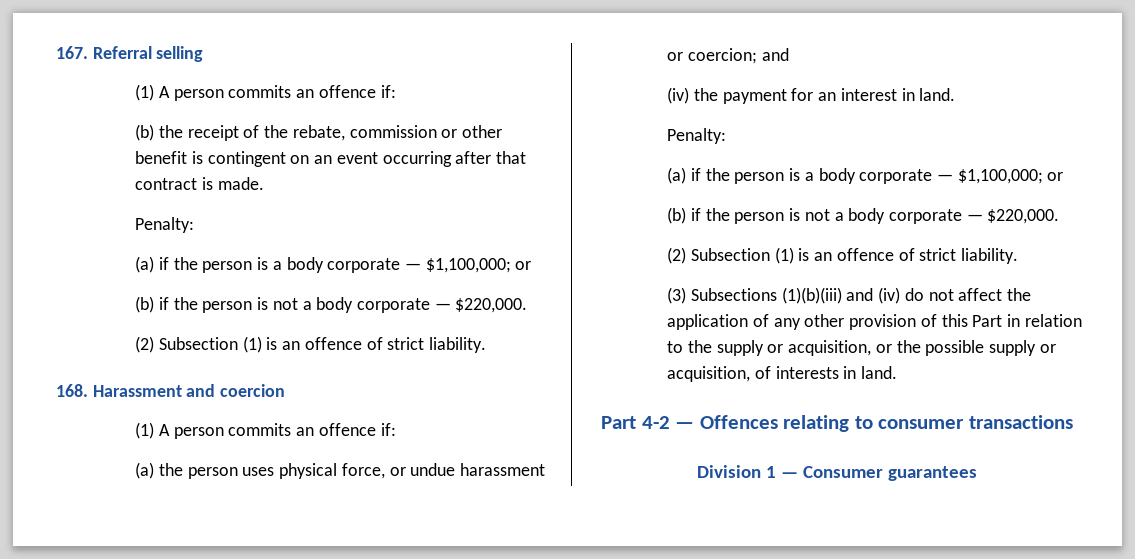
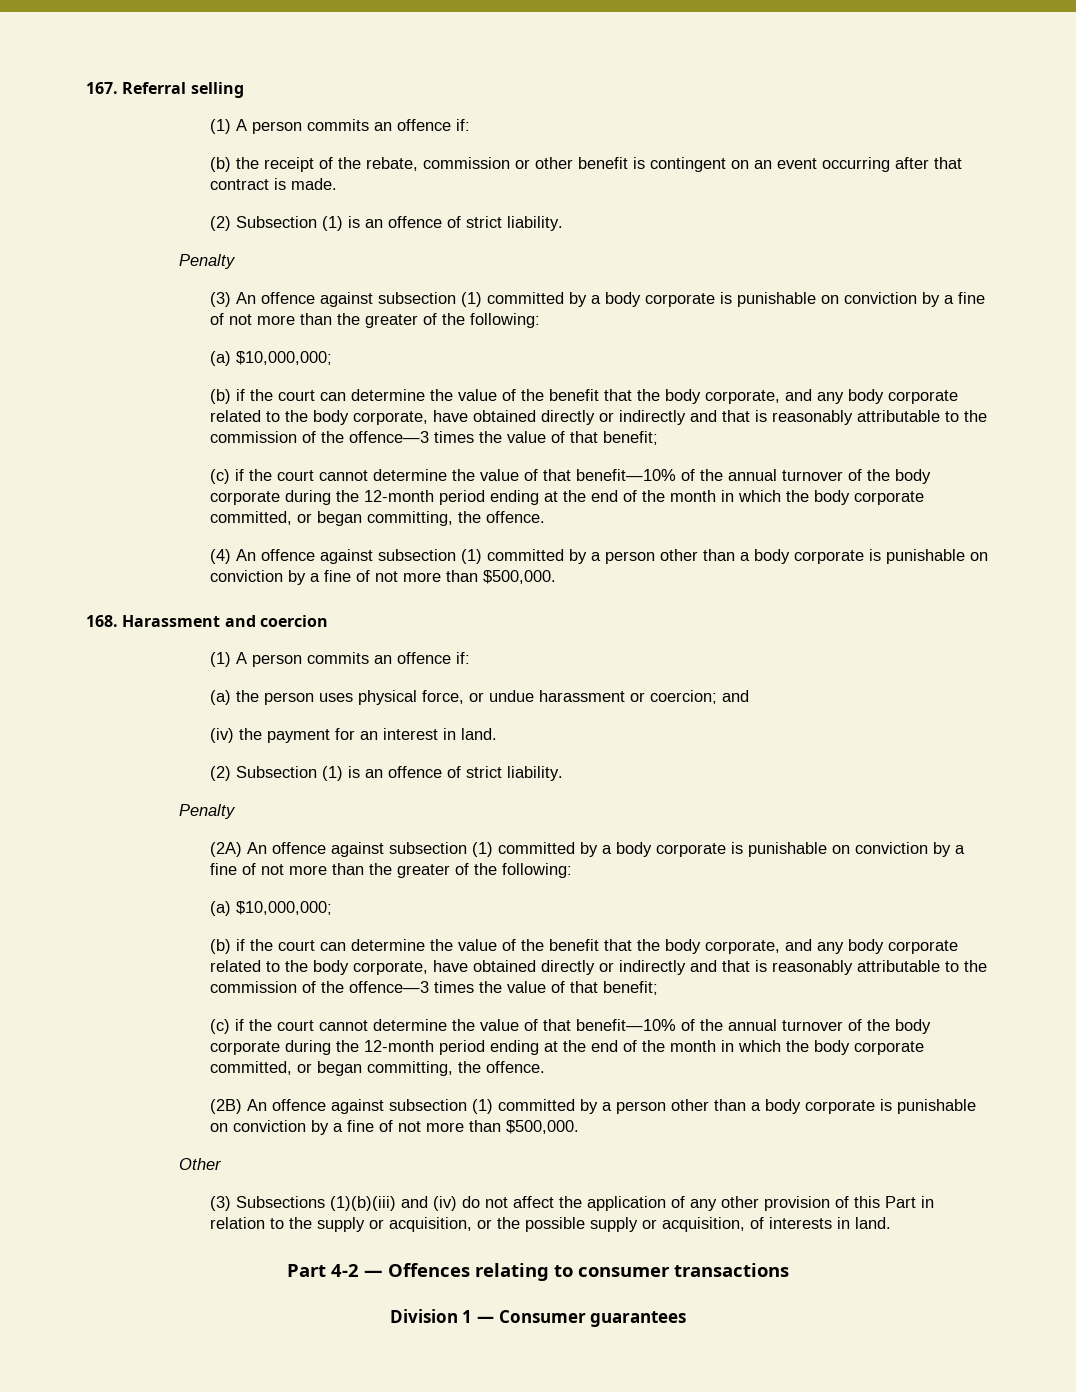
  (b) the receipt of the rebate, commission or other benefit is contingent on an event occurring after that contract is made.
- Penalty:
- (a) if the person is a body corporate — $1,100,000; or
- (b) if the person is not a body corporate — $220,000.
  (2) Subsection (1) is an offence of strict liability.
+ Penalty
+ (3) An offence against subsection (1) committed by a body corporate is punishable on conviction by a fine of not more than the greater of the following:
+ (a) $10,000,000;
+ (b) if the court can determine the value of the benefit that the body corporate, and any body corporate related to the body corporate, have obtained directly or indirectly and that is reasonably attributable to the commission of the offence—3 times the value of that benefit;
+ (c) if the court cannot determine the value of that benefit—10% of the annual turnover of the body corporate during the 12-month period ending at the end of the month in which the body corporate committed, or began committing, the offence.
+ (4) An offence against subsection (1) committed by a person other than a body corporate is punishable on conviction by a fine of not more than $500,000.
  (iv) the payment for an interest in land.
- Penalty:
- (a) if the person is a body corporate — $1,100,000; or
- (b) if the person is not a body corporate — $220,000.
  (2) Subsection (1) is an offence of strict liability.
+ Penalty
+ (2A) An offence against subsection (1) committed by a body corporate is punishable on conviction by a fine of not more than the greater of the following:
+ (a) $10,000,000;
+ (b) if the court can determine the value of the benefit that the body corporate, and any body corporate related to the body corporate, have obtained directly or indirectly and that is reasonably attributable to the commission of the offence—3 times the value of that benefit;
+ (c) if the court cannot determine the value of that benefit—10% of the annual turnover of the body corporate during the 12-month period ending at the end of the month in which the body corporate committed, or began committing, the offence.
+ (2B) An offence against subsection (1) committed by a person other than a body corporate is punishable on conviction by a fine of not more than $500,000.
+ Other

